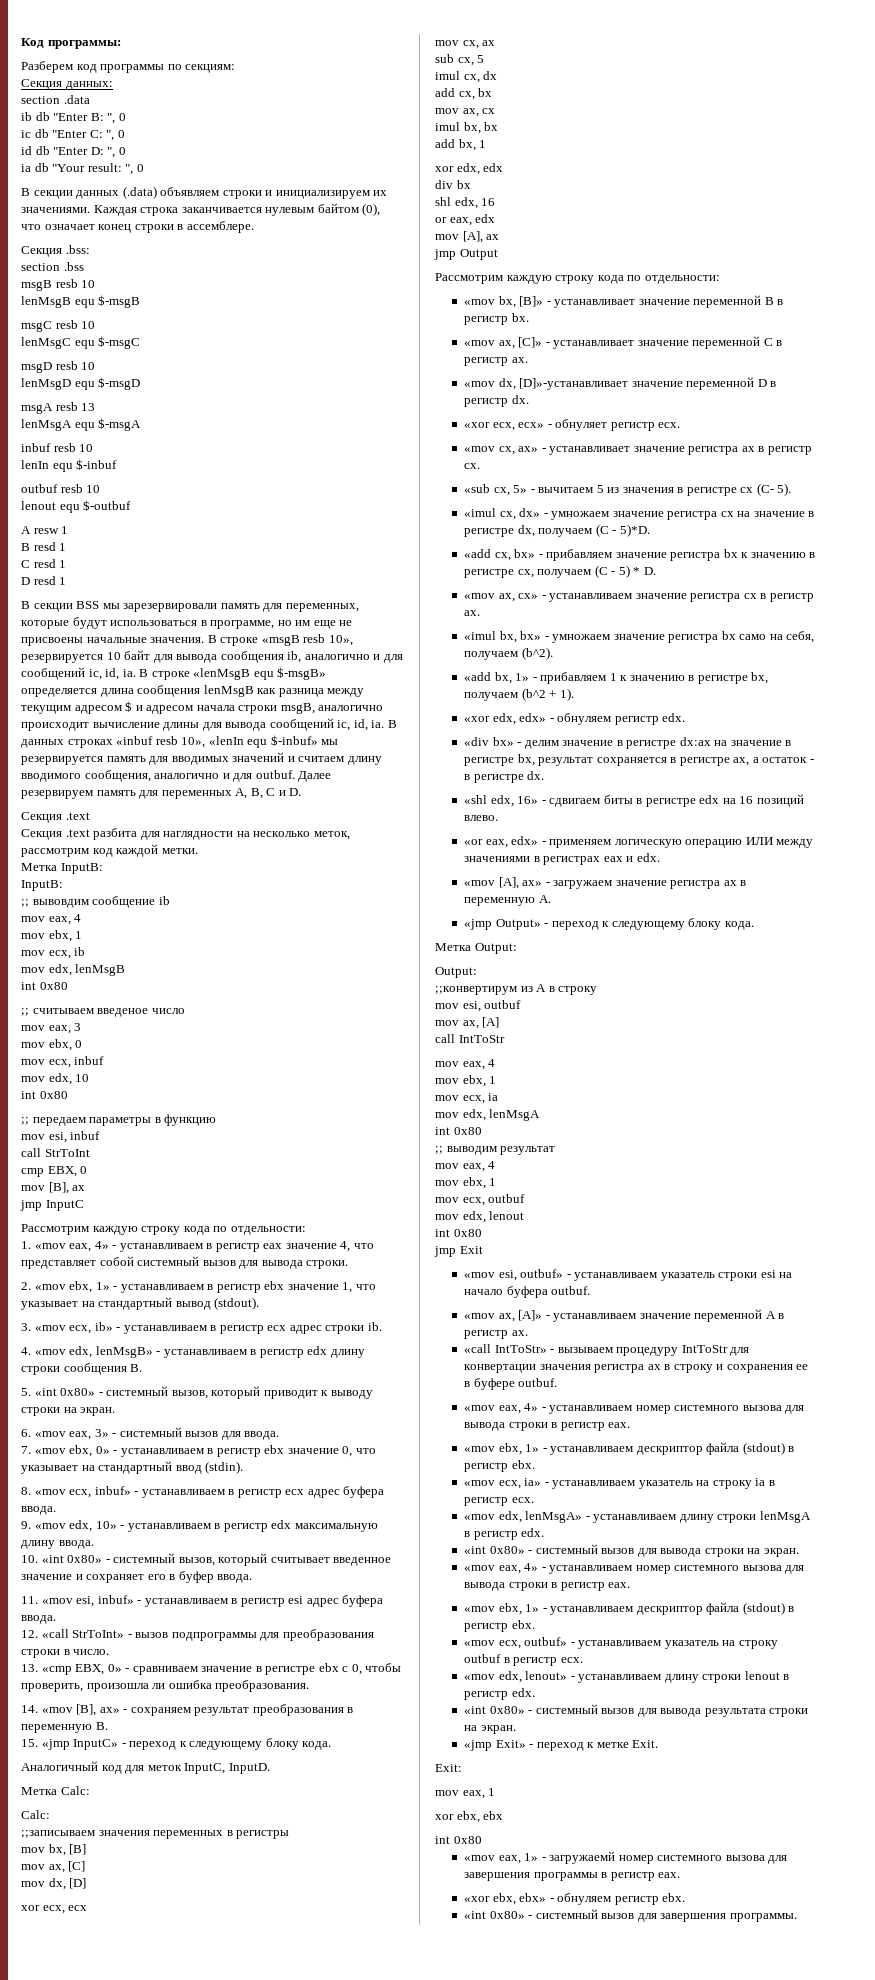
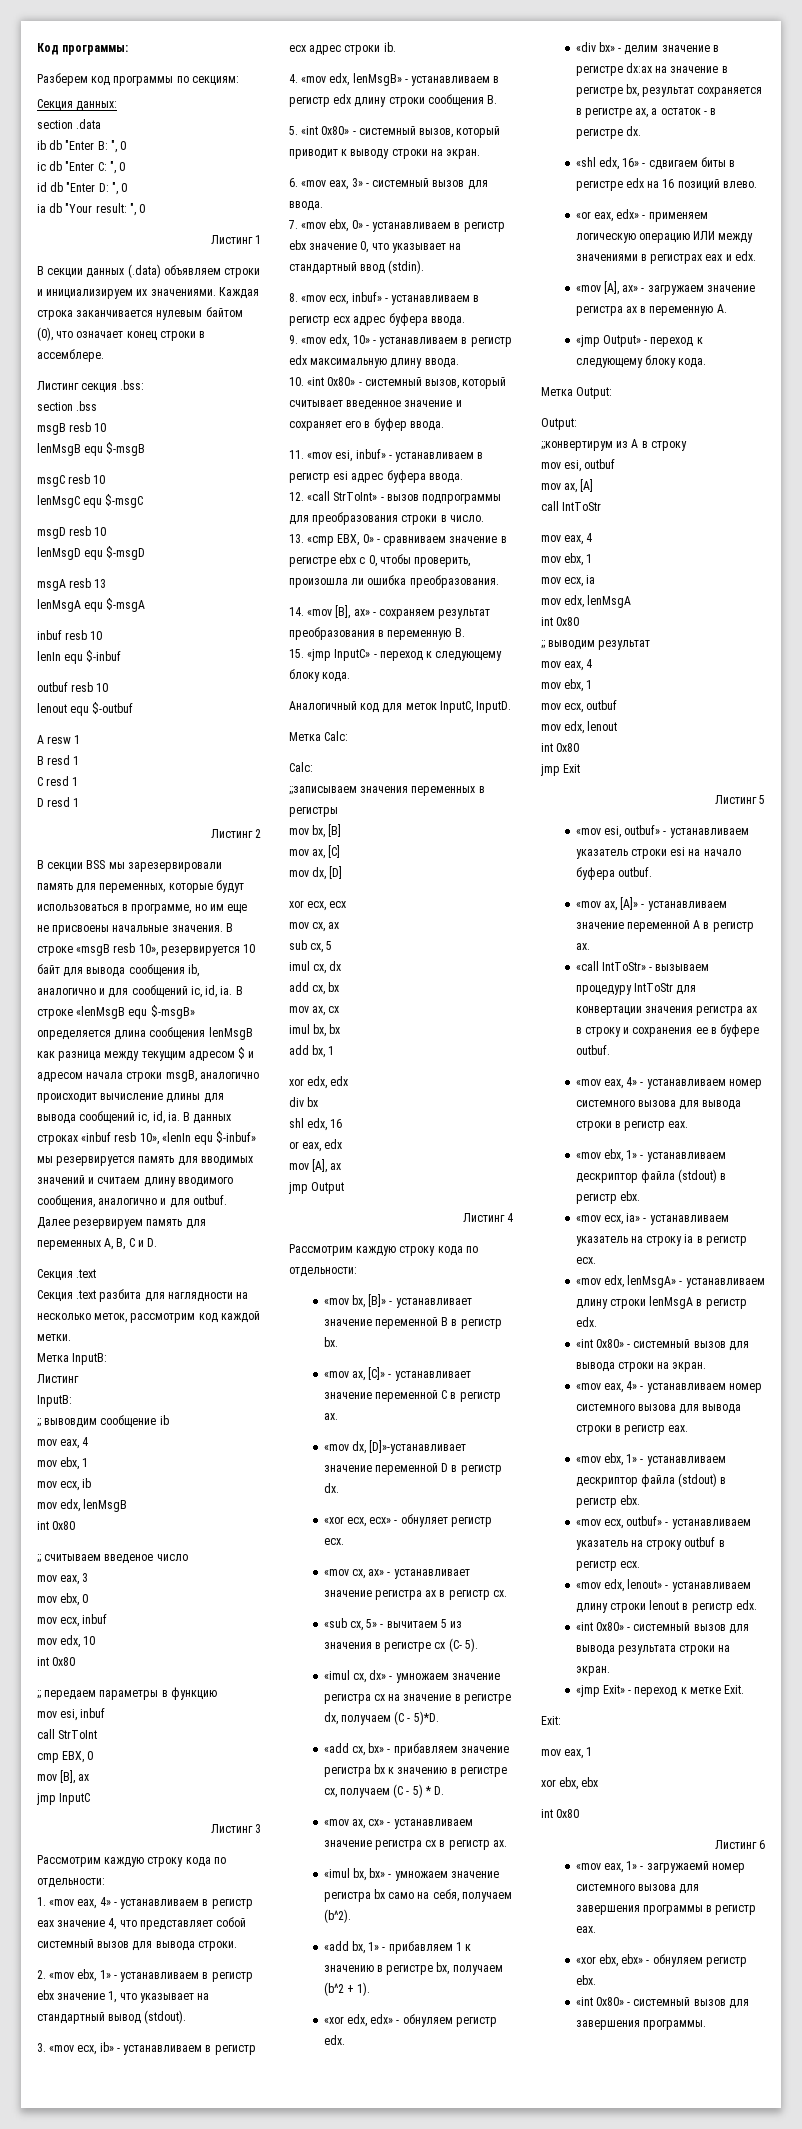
+ Листинг 1
- Секция .bss:
+ Листинг секция .bss:
+ Листинг 2
  Метка InputB:
+ Листинг
+ Листинг 3
+ Листинг 4
+ Листинг 5
+ Листинг 6

